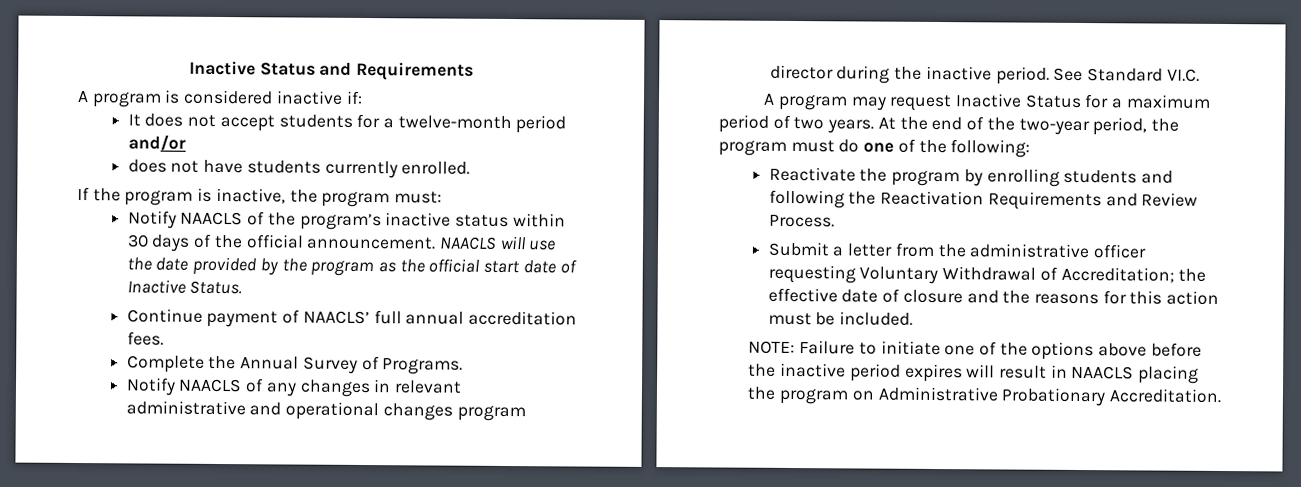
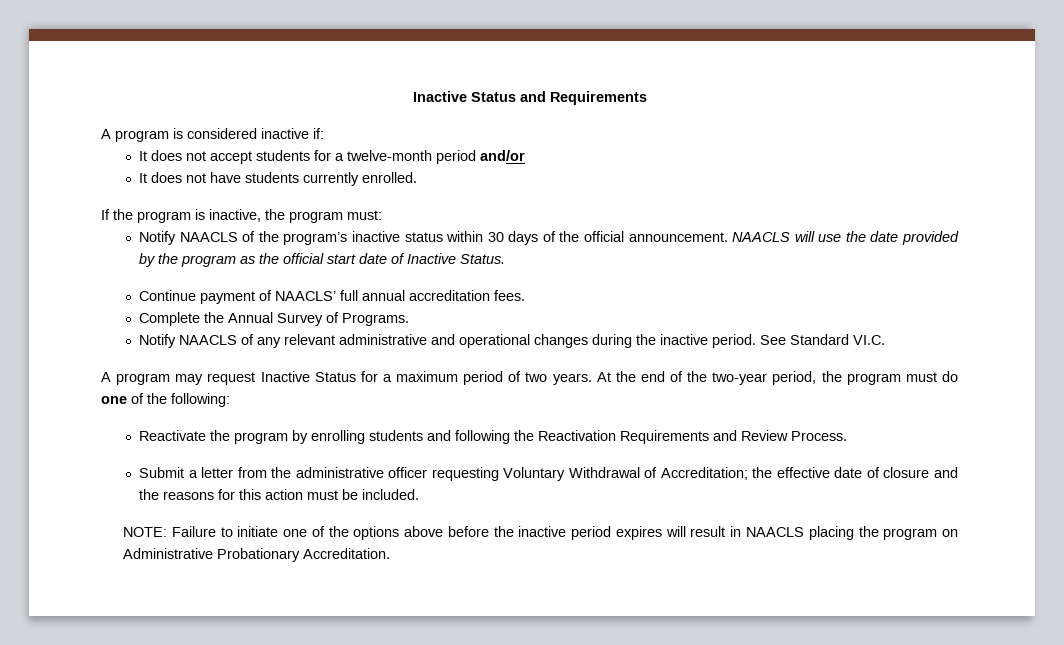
- does not have students currently enrolled.
+ It does not have students currently enrolled.
- Notify NAACLS of any changes in relevant administrative and operational changes program director during the inactive period.
+ Notify NAACLS of any relevant administrative and operational changes during the inactive period.

